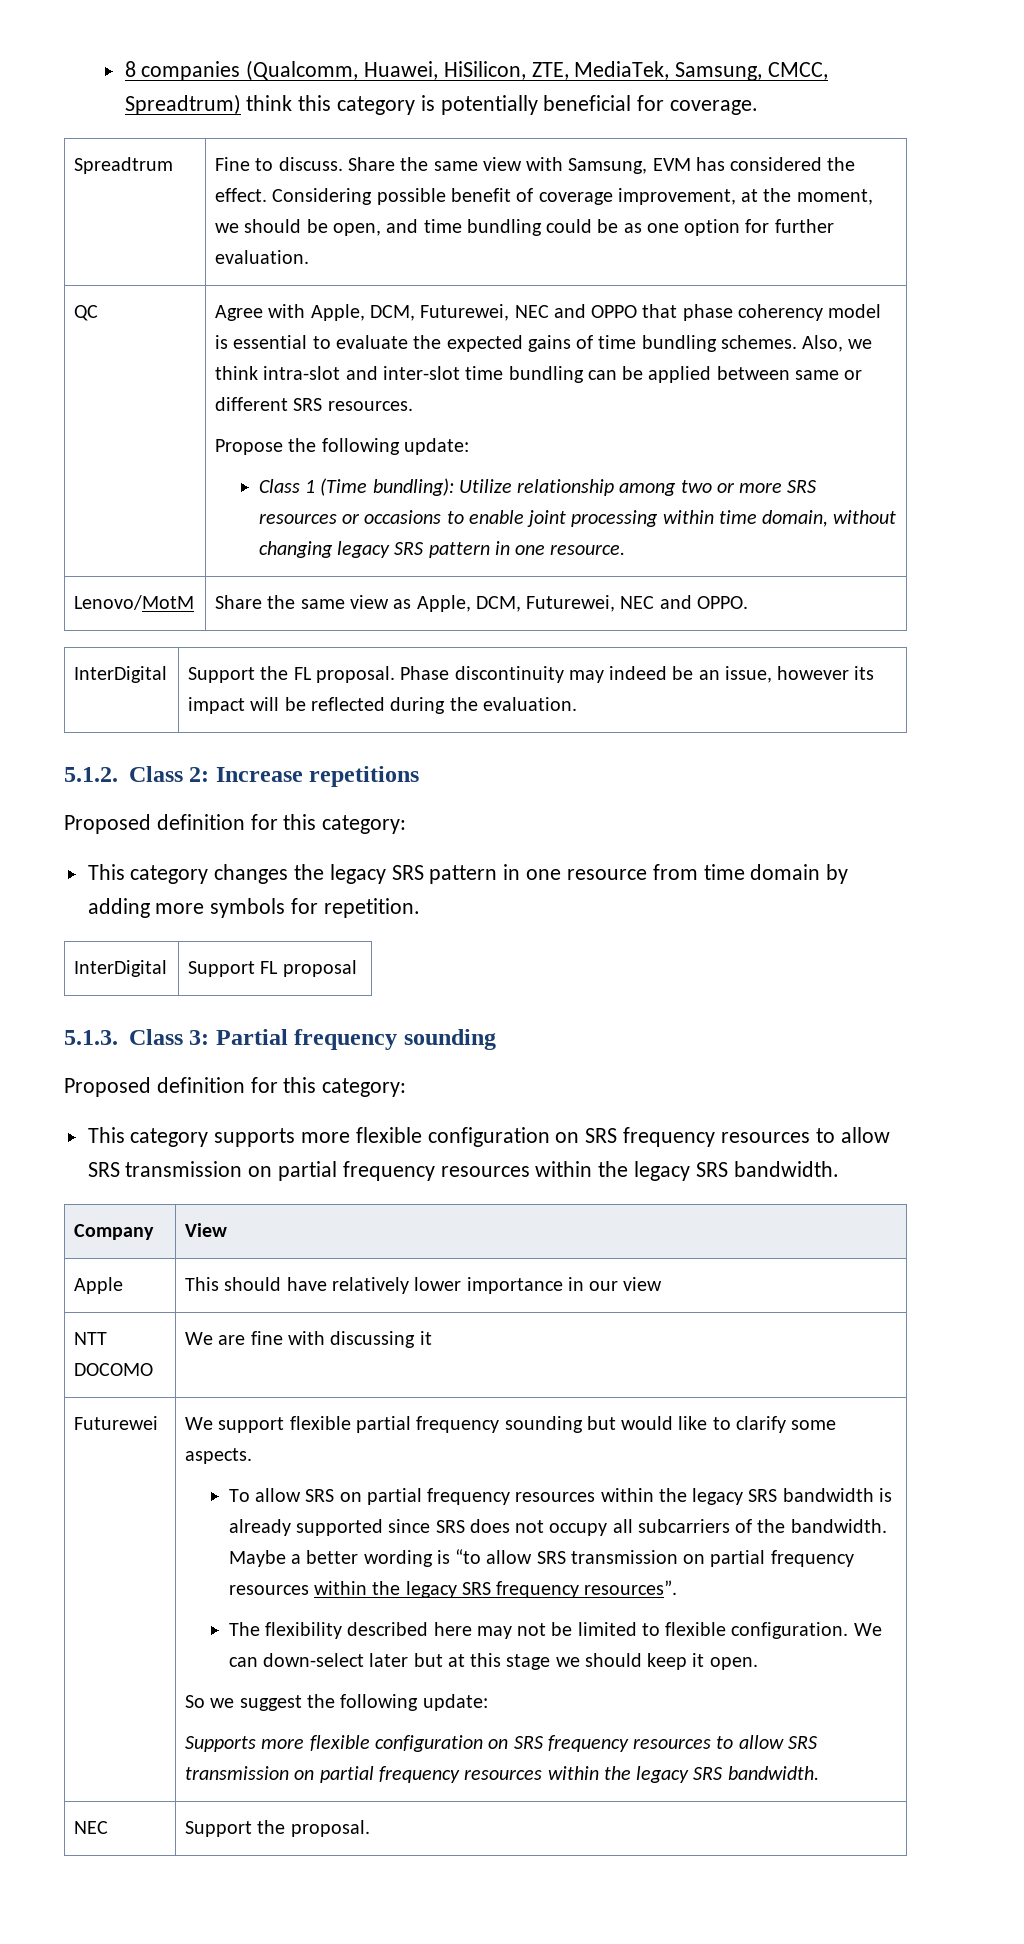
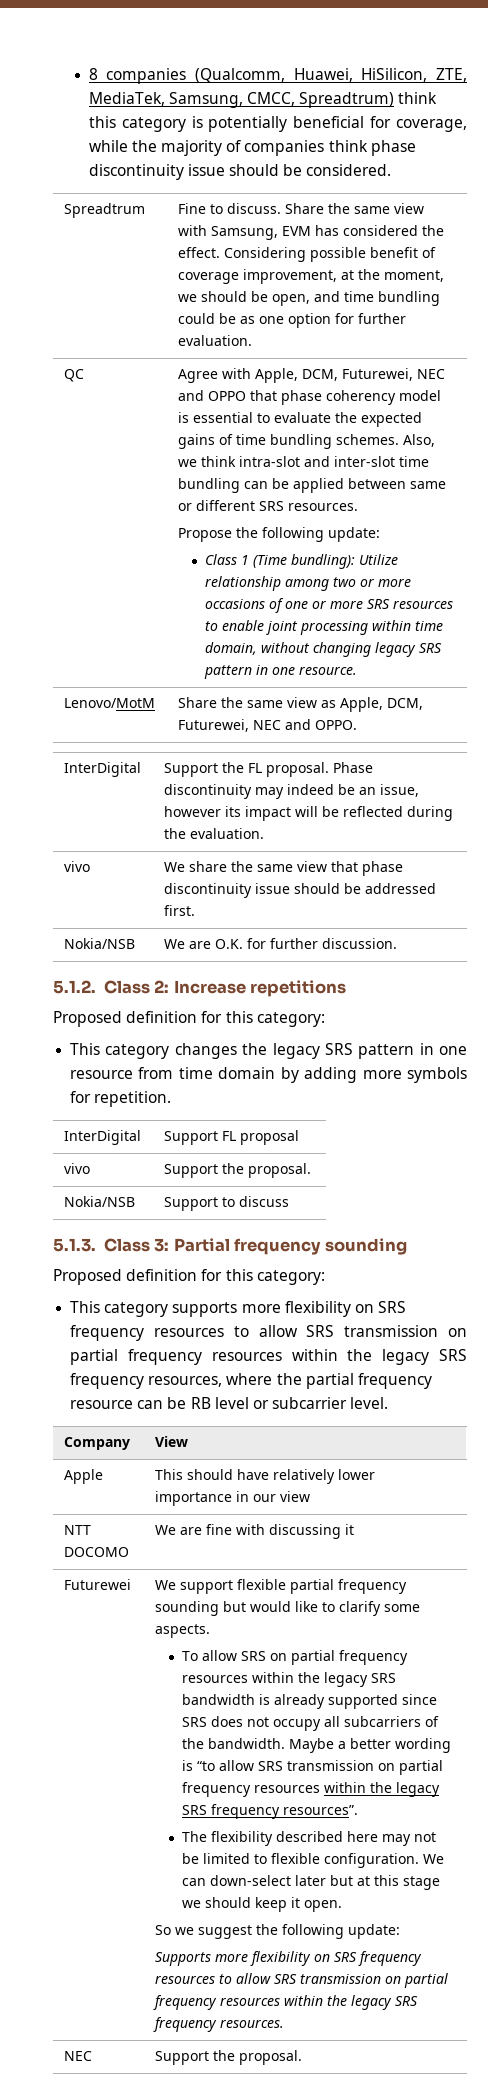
- 8 companies (Qualcomm, Huawei, HiSilicon, ZTE, MediaTek, Samsung, CMCC, Spreadtrum) think this category is potentially beneficial for coverage.
+ 8 companies (Qualcomm, Huawei, HiSilicon, ZTE, MediaTek, Samsung, CMCC, Spreadtrum) think this category is potentially beneficial for coverage, while the majority of companies think phase discontinuity issue should be considered.
- Class 1 (Time bundling): Utilize relationship among two or more SRS resources or occasions to enable joint processing within time domain, without changing legacy SRS pattern in one resource.
+ Class 1 (Time bundling): Utilize relationship among two or more occasions of one or more SRS resources to enable joint processing within time domain, without changing legacy SRS pattern in one resource.
+ vivo | We share the same view that phase discontinuity issue should be addressed first.
+ Nokia/NSB | We are O.K. for further discussion.
+ vivo | Support the proposal.
+ Nokia/NSB | Support to discuss
- This category supports more flexible configuration on SRS frequency resources to allow SRS transmission on partial frequency resources within the legacy SRS bandwidth.
+ This category supports more flexibility on SRS frequency resources to allow SRS transmission on partial frequency resources within the legacy SRS frequency resources, where the partial frequency resource can be RB level or subcarrier level.
- Supports more flexible configuration on SRS frequency resources to allow SRS transmission on partial frequency resources within the legacy SRS bandwidth.
+ Supports more flexibility on SRS frequency resources to allow SRS transmission on partial frequency resources within the legacy SRS frequency resources.

